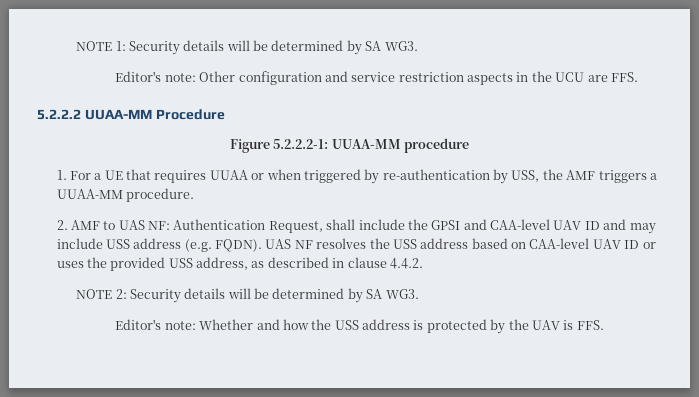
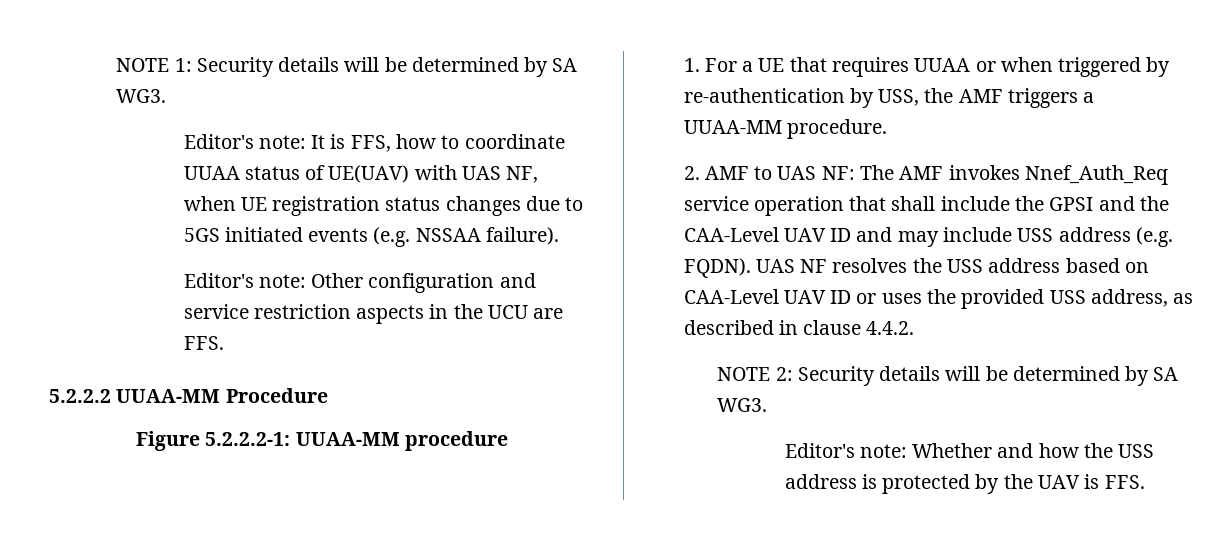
+ Editor's note: It is FFS, how to coordinate UUAA status of UE(UAV) with UAS NF, when UE registration status changes due to 5GS initiated events (e.g. NSSAA failure).
- 2. AMF to UAS NF: Authentication Request, shall include the GPSI and CAA-level UAV ID and may include USS address (e.g. FQDN).
+ 2. AMF to UAS NF: The AMF invokes Nnef_Auth_Req service operation that shall include the GPSI and the CAA-Level UAV ID and may include USS address (e.g. FQDN).
- UAS NF resolves the USS address based on CAA-level UAV ID or uses the provided USS address, as described in clause 4.4.2.
+ UAS NF resolves the USS address based on CAA-Level UAV ID or uses the provided USS address, as described in clause 4.4.2.

